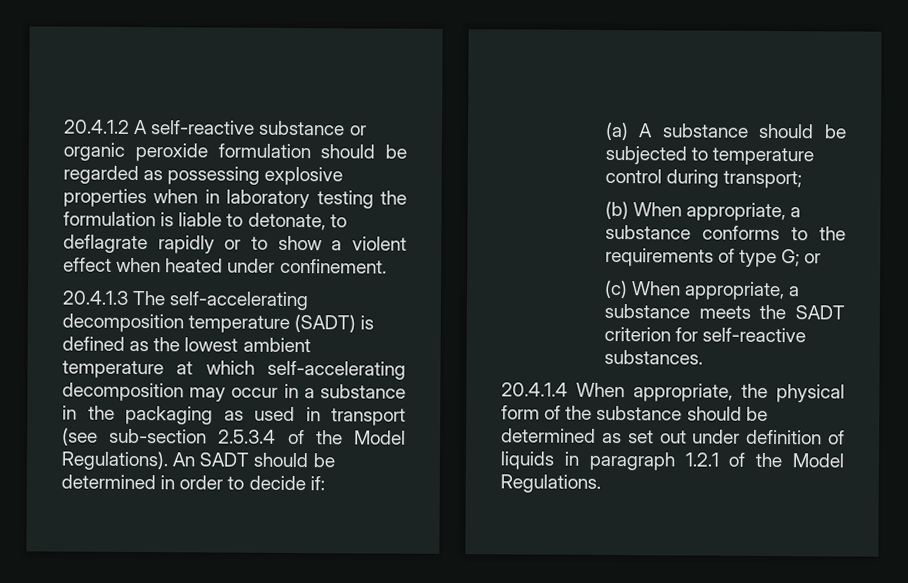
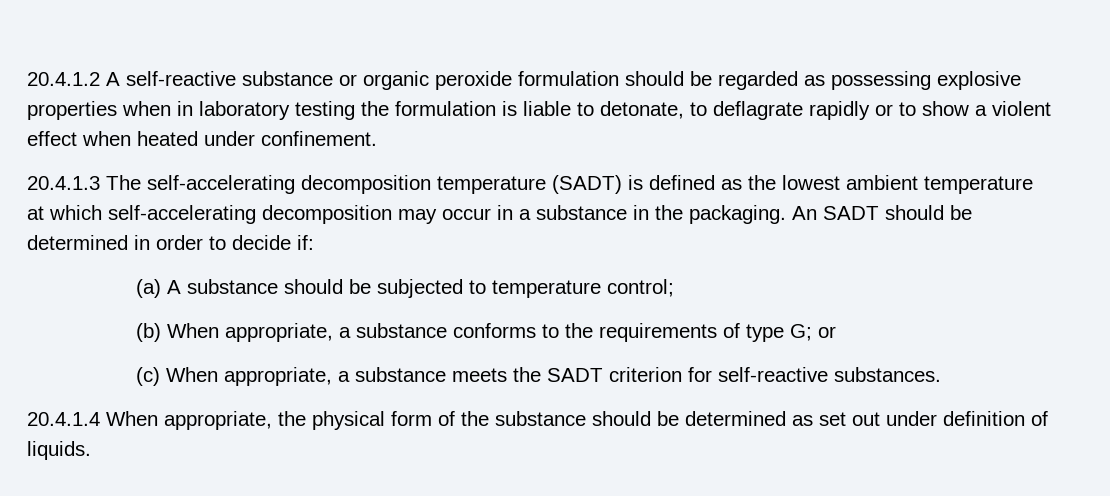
- 20.4.1.3 The self-accelerating decomposition temperature (SADT) is defined as the lowest ambient temperature at which self-accelerating decomposition may occur in a substance in the packaging as used in transport (see sub-section 2.5.3.4 of the Model Regulations).
+ 20.4.1.3 The self-accelerating decomposition temperature (SADT) is defined as the lowest ambient temperature at which self-accelerating decomposition may occur in a substance in the packaging.
- (a) A substance should be subjected to temperature control during transport;
+ (a) A substance should be subjected to temperature control;
- 20.4.1.4 When appropriate, the physical form of the substance should be determined as set out under definition of liquids in paragraph 1.2.1 of the Model Regulations.
+ 20.4.1.4 When appropriate, the physical form of the substance should be determined as set out under definition of liquids.

